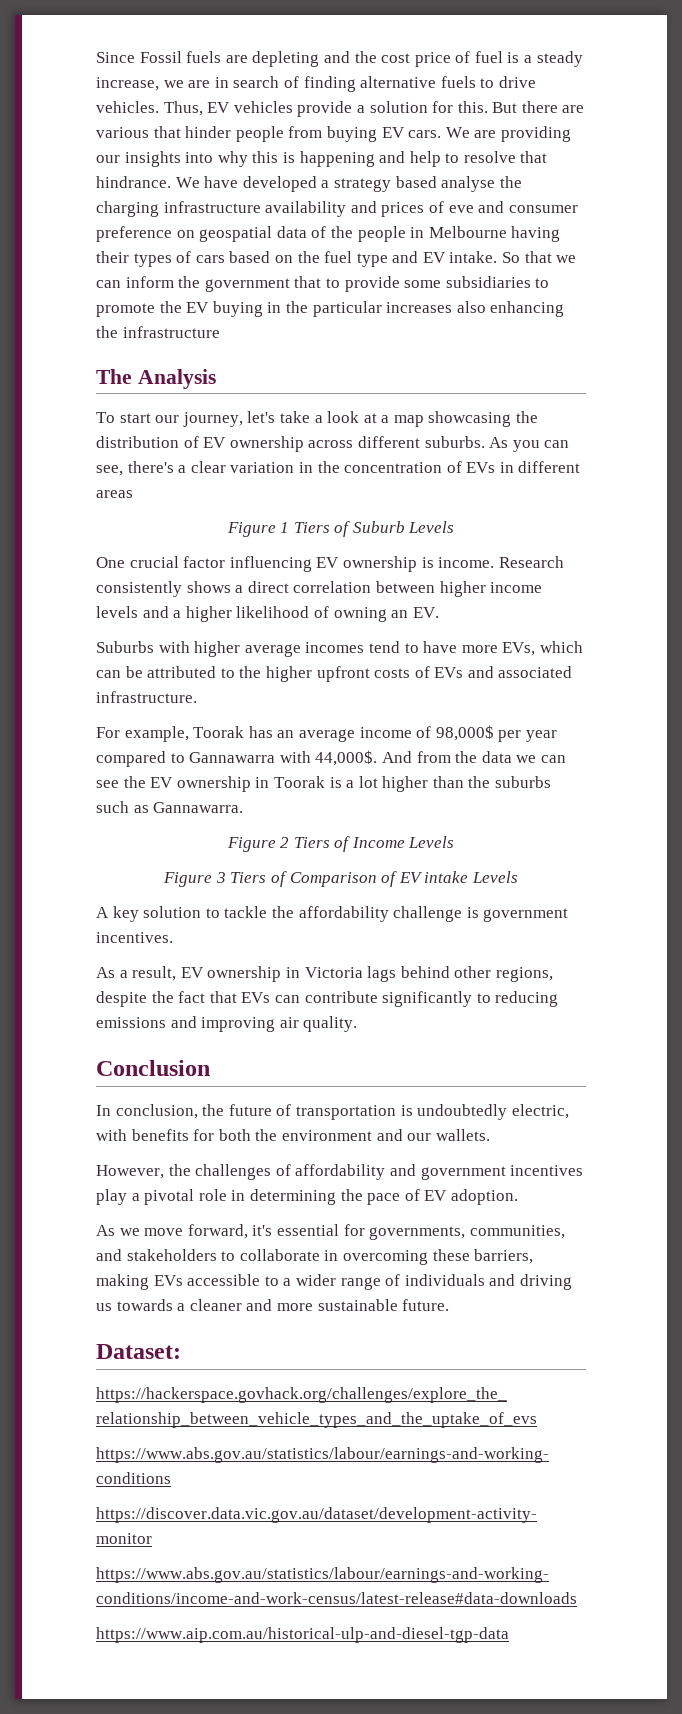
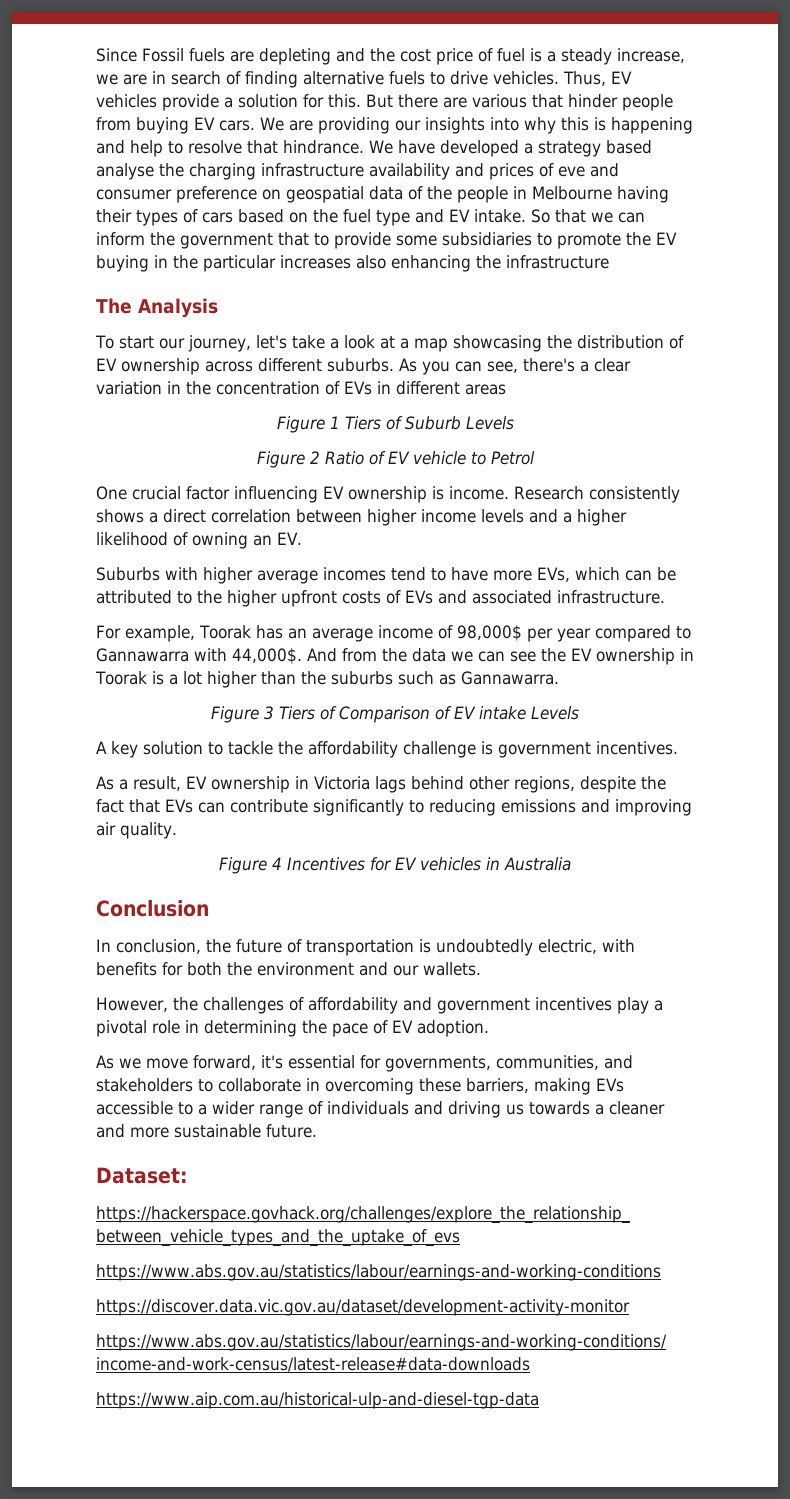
+ Figure 2 Ratio of EV vehicle to Petrol
- Figure 2 Tiers of Income Levels
+ Figure 4 Incentives for EV vehicles in Australia

